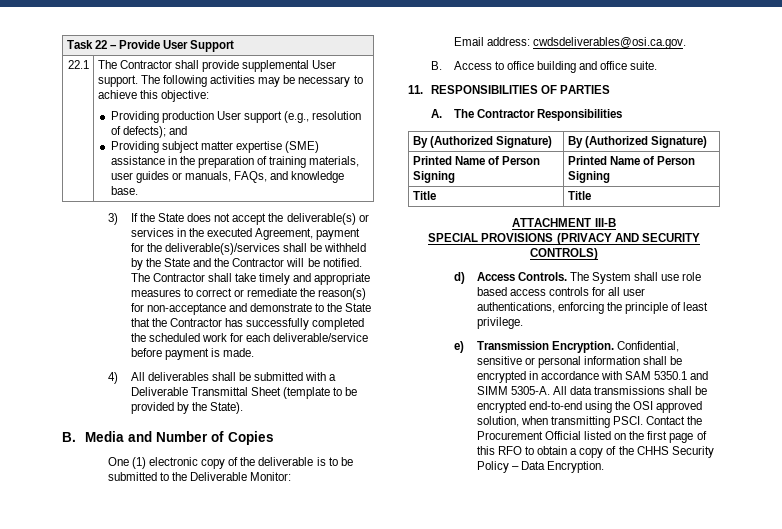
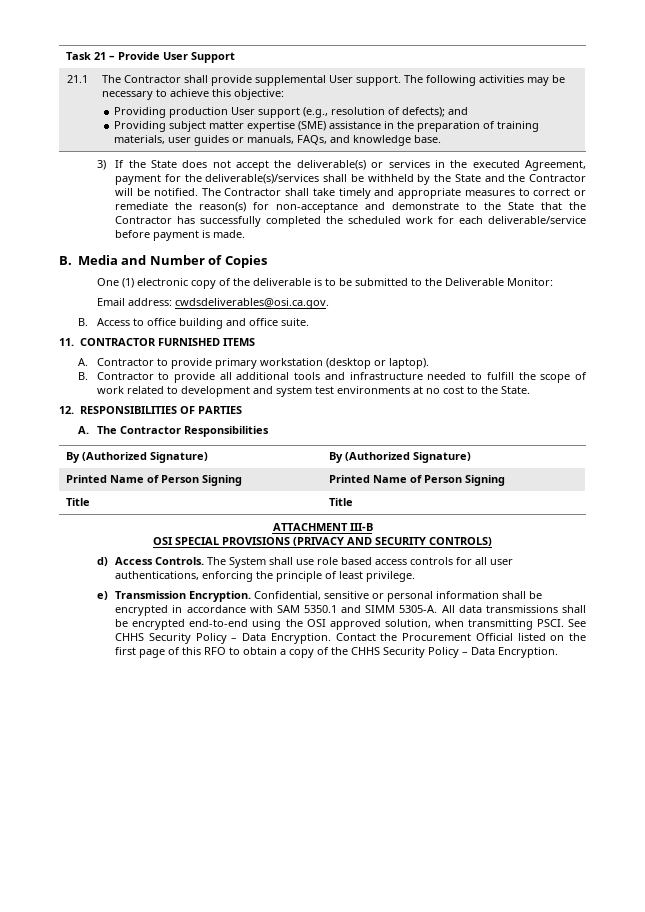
- Task 22 – Provide User Support
+ Task 21 – Provide User Support
- 22.1
+ 21.1
- 4) All deliverables shall be submitted with a Deliverable Transmittal Sheet (template to be provided by the State).
- 11. RESPONSIBILITIES OF PARTIES
+ 11. CONTRACTOR FURNISHED ITEMS
+ A. Contractor to provide primary workstation (desktop or laptop).
+ B. Contractor to provide all additional tools and infrastructure needed to fulfill the scope of work related to development and system test environments at no cost to the State.
+ 12. RESPONSIBILITIES OF PARTIES
- SPECIAL PROVISIONS (PRIVACY AND SECURITY CONTROLS)
+ OSI SPECIAL PROVISIONS (PRIVACY AND SECURITY CONTROLS)
+ See CHHS Security Policy – Data Encryption.

